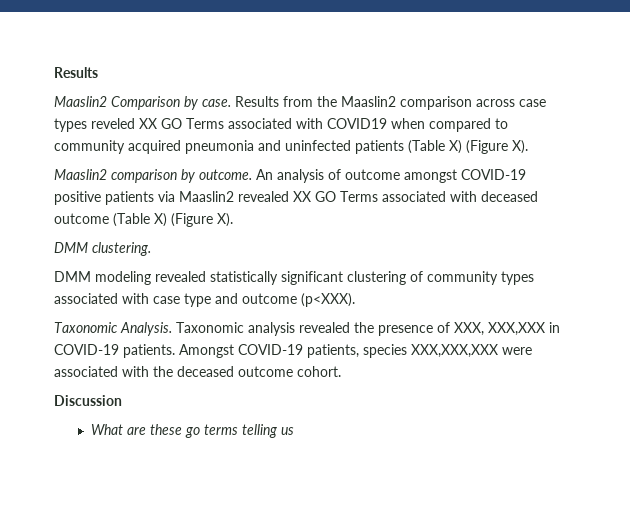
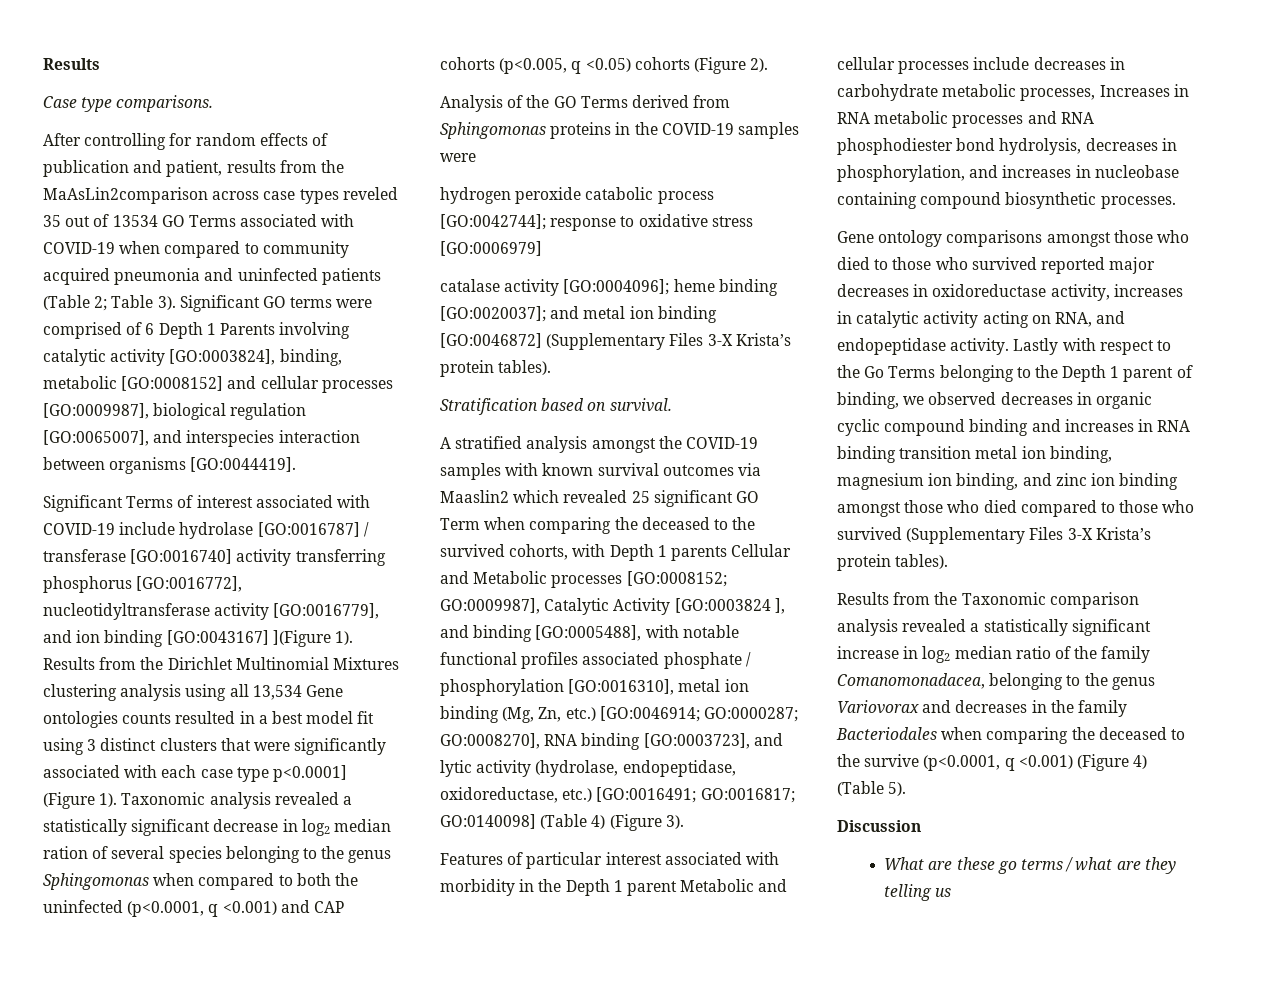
- Maaslin2 Comparison by case. Results from the Maaslin2 comparison across case types reveled XX GO Terms associated with COVID19 when compared to community acquired pneumonia and uninfected patients (Table X) (Figure X).
- Maaslin2 comparison by outcome. An analysis of outcome amongst COVID-19 positive patients via Maaslin2 revealed XX GO Terms associated with deceased outcome (Table X) (Figure X).
- DMM clustering.
- DMM modeling revealed statistically significant clustering of community types associated with case type and outcome (p<XXX).
- Taxonomic Analysis. Taxonomic analysis revealed the presence of XXX, XXX,XXX in COVID-19 patients. Amongst COVID-19 patients, species XXX,XXX,XXX were associated with the deceased outcome cohort.
+ Case type comparisons.
+ After controlling for random effects of publication and patient, results from the MaAsLin2comparison across case types reveled 35 out of 13534 GO Terms associated with COVID-19 when compared to community acquired pneumonia and uninfected patients (Table 2; Table 3). Significant GO terms were comprised of 6 Depth 1 Parents involving catalytic activity [GO:0003824], binding, metabolic [GO:0008152] and cellular processes [GO:0009987], biological regulation [GO:0065007], and interspecies interaction between organisms [GO:0044419].
+ Significant Terms of interest associated with COVID-19 include hydrolase [GO:0016787] / transferase [GO:0016740] activity transferring phosphorus [GO:0016772], nucleotidyltransferase activity [GO:0016779], and ion binding [GO:0043167] ](Figure 1). Results from the Dirichlet Multinomial Mixtures clustering analysis using all 13,534 Gene ontologies counts resulted in a best model fit using 3 distinct clusters that were significantly associated with each case type p<0.0001] (Figure 1). Taxonomic analysis revealed a statistically significant decrease in log2 median ration of several species belonging to the genus Sphingomonas when compared to both the uninfected (p<0.0001, q <0.001) and CAP cohorts (p<0.005, q <0.05) cohorts (Figure 2).
+ Analysis of the GO Terms derived from Sphingomonas proteins in the COVID-19 samples were
+ hydrogen peroxide catabolic process [GO:0042744]; response to oxidative stress [GO:0006979]
+ catalase activity [GO:0004096]; heme binding [GO:0020037]; and metal ion binding [GO:0046872] (Supplementary Files 3-X Krista’s protein tables).
+ Stratification based on survival.
+ A stratified analysis amongst the COVID-19 samples with known survival outcomes via Maaslin2 which revealed 25 significant GO Term when comparing the deceased to the survived cohorts, with Depth 1 parents Cellular and Metabolic processes [GO:0008152; GO:0009987], Catalytic Activity [GO:0003824 ], and binding [GO:0005488], with notable functional profiles associated phosphate / phosphorylation [GO:0016310], metal ion binding (Mg, Zn, etc.) [GO:0046914; GO:0000287; GO:0008270], RNA binding [GO:0003723], and lytic activity (hydrolase, endopeptidase, oxidoreductase, etc.) [GO:0016491; GO:0016817; GO:0140098] (Table 4) (Figure 3).
+ Features of particular interest associated with morbidity in the Depth 1 parent Metabolic and cellular processes include decreases in carbohydrate metabolic processes, Increases in RNA metabolic processes and RNA phosphodiester bond hydrolysis, decreases in phosphorylation, and increases in nucleobase containing compound biosynthetic processes.
+ Gene ontology comparisons amongst those who died to those who survived reported major decreases in oxidoreductase activity, increases in catalytic activity acting on RNA, and endopeptidase activity. Lastly with respect to the Go Terms belonging to the Depth 1 parent of binding, we observed decreases in organic cyclic compound binding and increases in RNA binding transition metal ion binding, magnesium ion binding, and zinc ion binding amongst those who died compared to those who survived (Supplementary Files 3-X Krista’s protein tables).
+ Results from the Taxonomic comparison analysis revealed a statistically significant increase in log2 median ratio of the family Comanomonadacea, belonging to the genus Variovorax and decreases in the family Bacteriodales when comparing the deceased to the survive (p<0.0001, q <0.001) (Figure 4) (Table 5).
- What are these go terms telling us
+ What are these go terms / what are they telling us

